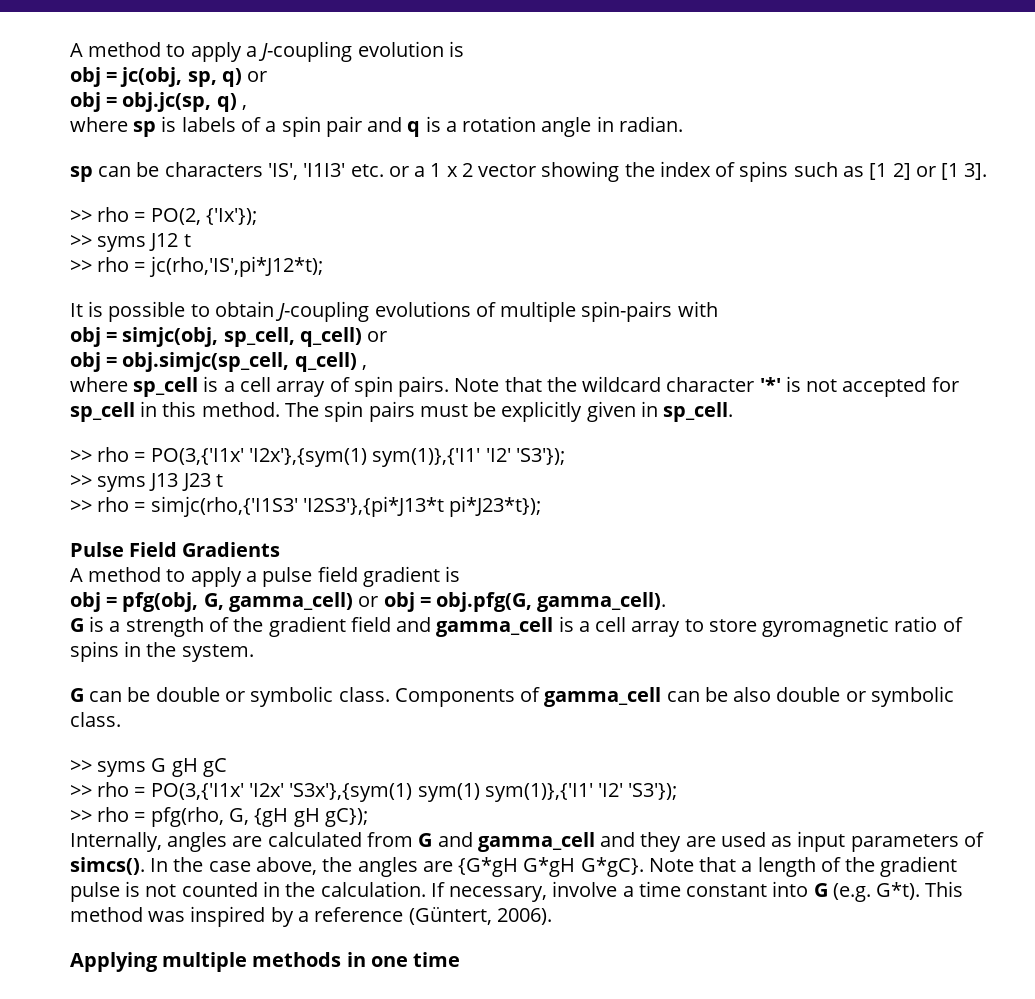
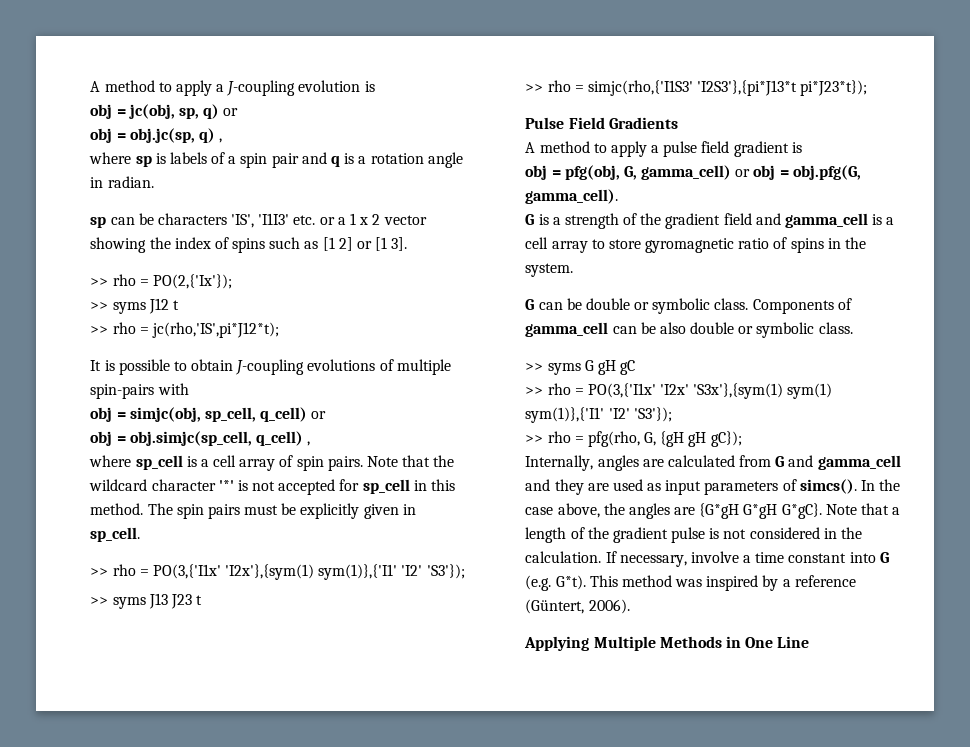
- >> rho = PO(2, {'Ix'});
+ >> rho = PO(2,{'Ix'});
- Note that a length of the gradient pulse is not counted in the calculation.
+ Note that a length of the gradient pulse is not considered in the calculation.
- Applying multiple methods in one time
+ Applying Multiple Methods in One Line

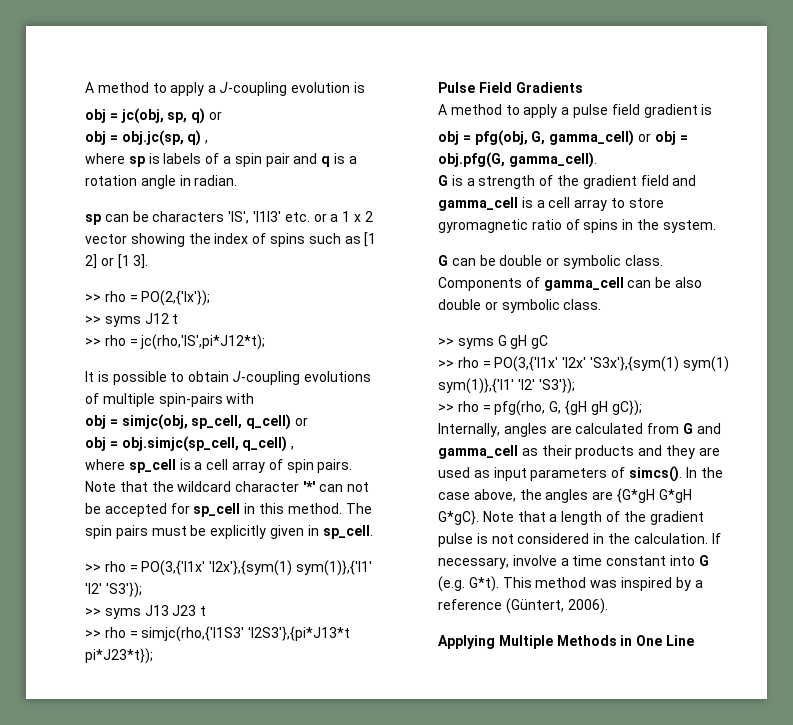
- Note that the wildcard character '*' is not accepted for sp_cell in this method.
+ Note that the wildcard character '*' can not be accepted for sp_cell in this method.
- Internally, angles are calculated from G and gamma_cell and they are used as input parameters of simcs().
+ Internally, angles are calculated from G and gamma_cell as their products and they are used as input parameters of simcs().

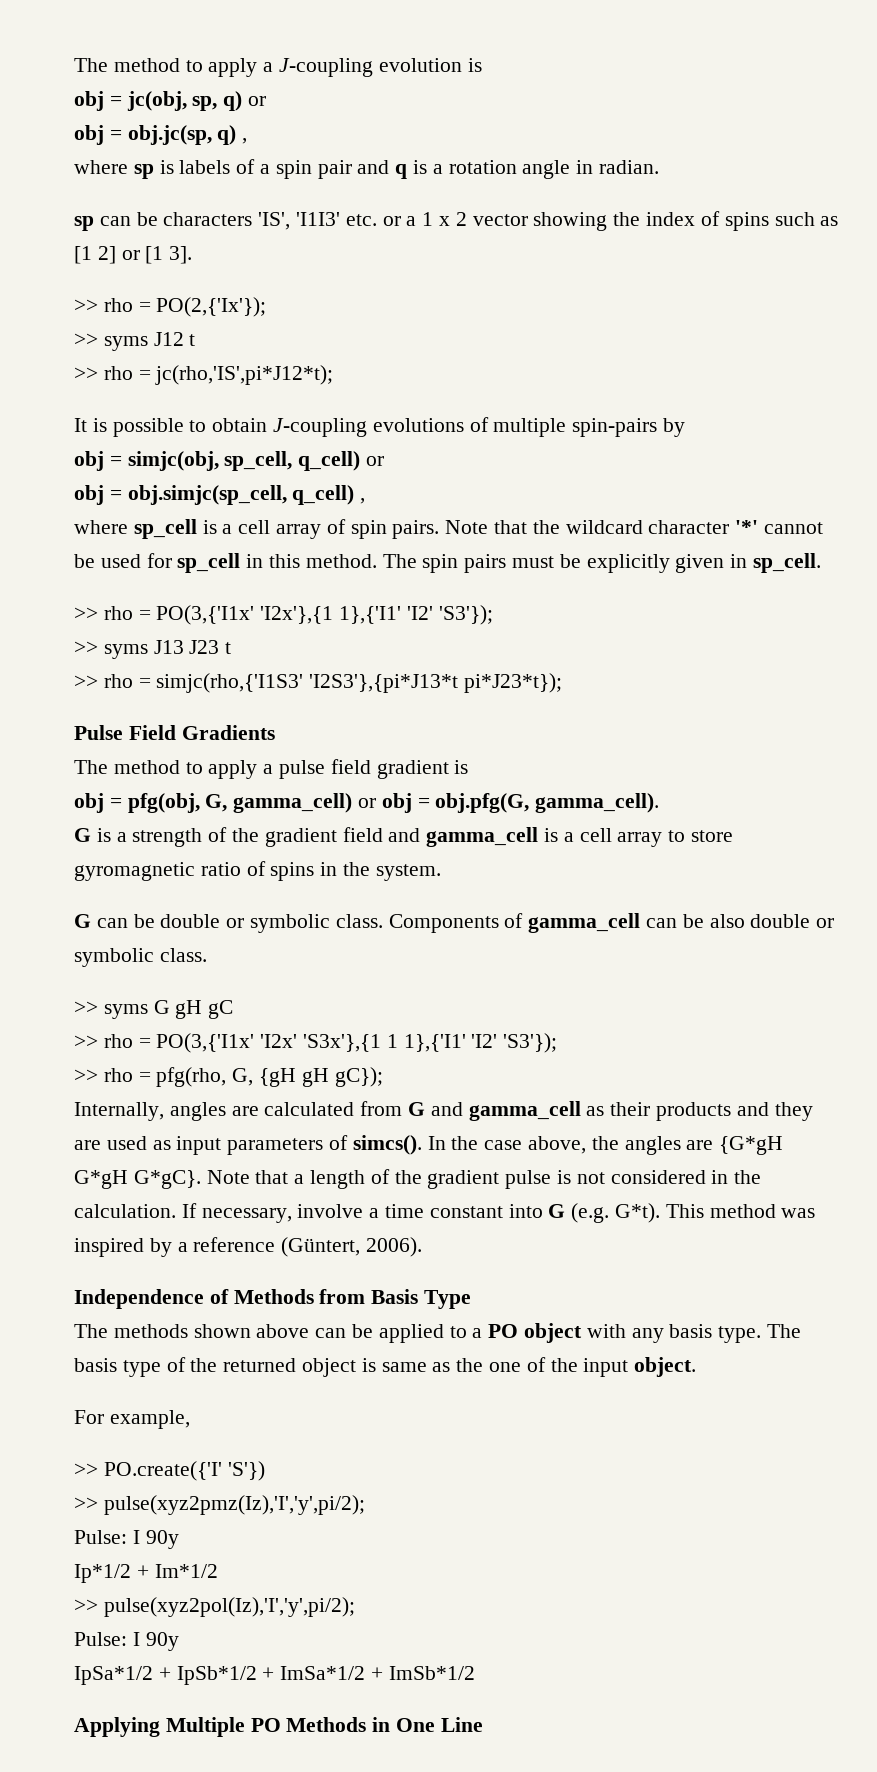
- A method to apply a J-coupling evolution is
+ The method to apply a J-coupling evolution is
- It is possible to obtain J-coupling evolutions of multiple spin-pairs with
+ It is possible to obtain J-coupling evolutions of multiple spin-pairs by
- Note that the wildcard character '*' can not be accepted for sp_cell in this method.
+ Note that the wildcard character '*' cannot be used for sp_cell in this method.
- >> rho = PO(3,{'I1x' 'I2x'},{sym(1) sym(1)},{'I1' 'I2' 'S3'});
+ >> rho = PO(3,{'I1x' 'I2x'},{1 1},{'I1' 'I2' 'S3'});
- A method to apply a pulse field gradient is
+ The method to apply a pulse field gradient is
- >> rho = PO(3,{'I1x' 'I2x' 'S3x'},{sym(1) sym(1) sym(1)},{'I1' 'I2' 'S3'});
+ >> rho = PO(3,{'I1x' 'I2x' 'S3x'},{1 1 1},{'I1' 'I2' 'S3'});
+ Independence of Methods from Basis Type
+ The methods shown above can be applied to a PO object with any basis type. The basis type of the returned object is same as the one of the input object.
+ For example,
+ >> PO.create({'I' 'S'})
+ >> pulse(xyz2pmz(Iz),'I','y',pi/2);
+ Pulse: I 90y
+ Ip*1/2 + Im*1/2
+ >> pulse(xyz2pol(Iz),'I','y',pi/2);
+ Pulse: I 90y
+ IpSa*1/2 + IpSb*1/2 + ImSa*1/2 + ImSb*1/2
- Applying Multiple Methods in One Line
+ Applying Multiple PO Methods in One Line

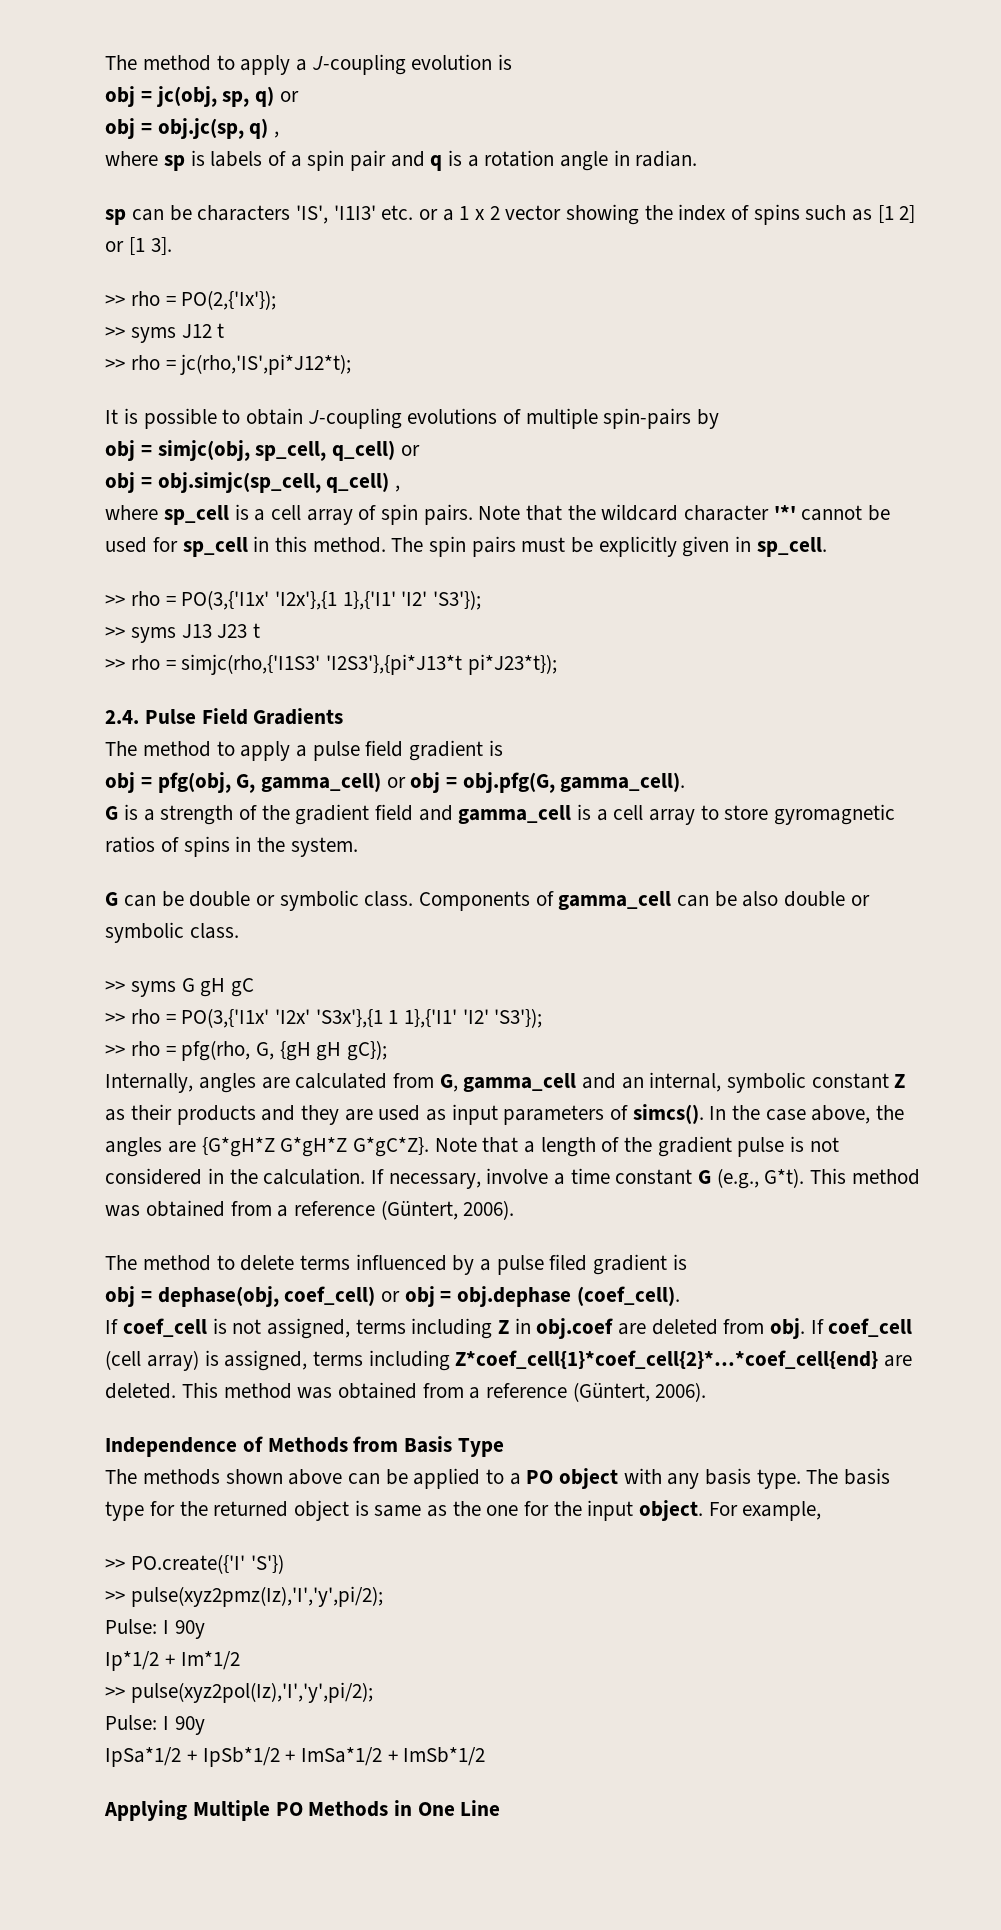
- Pulse Field Gradients
+ 2.4. Pulse Field Gradients
- G is a strength of the gradient field and gamma_cell is a cell array to store gyromagnetic ratio of spins in the system.
+ G is a strength of the gradient field and gamma_cell is a cell array to store gyromagnetic ratios of spins in the system.
- Internally, angles are calculated from G and gamma_cell as their products and they are used as input parameters of simcs().
+ Internally, angles are calculated from G, gamma_cell and an internal, symbolic constant Z as their products and they are used as input parameters of simcs().
- In the case above, the angles are {G*gH G*gH G*gC}.
+ In the case above, the angles are {G*gH*Z G*gH*Z G*gC*Z}.
- If necessary, involve a time constant into G (e.g. G*t). This method was inspired by a reference (Güntert, 2006).
+ If necessary, involve a time constant G (e.g., G*t). This method was obtained from a reference (Güntert, 2006).
+ The method to delete terms influenced by a pulse filed gradient is
+ obj = dephase(obj, coef_cell) or obj = obj.dephase (coef_cell).
+ If coef_cell is not assigned, terms including Z in obj.coef are deleted from obj. If coef_cell (cell array) is assigned, terms including Z*coef_cell{1}*coef_cell{2}*…*coef_cell{end} are deleted. This method was obtained from a reference (Güntert, 2006).
- The basis type of the returned object is same as the one of the input object.
- For example,
+ The basis type for the returned object is same as the one for the input object. For example,

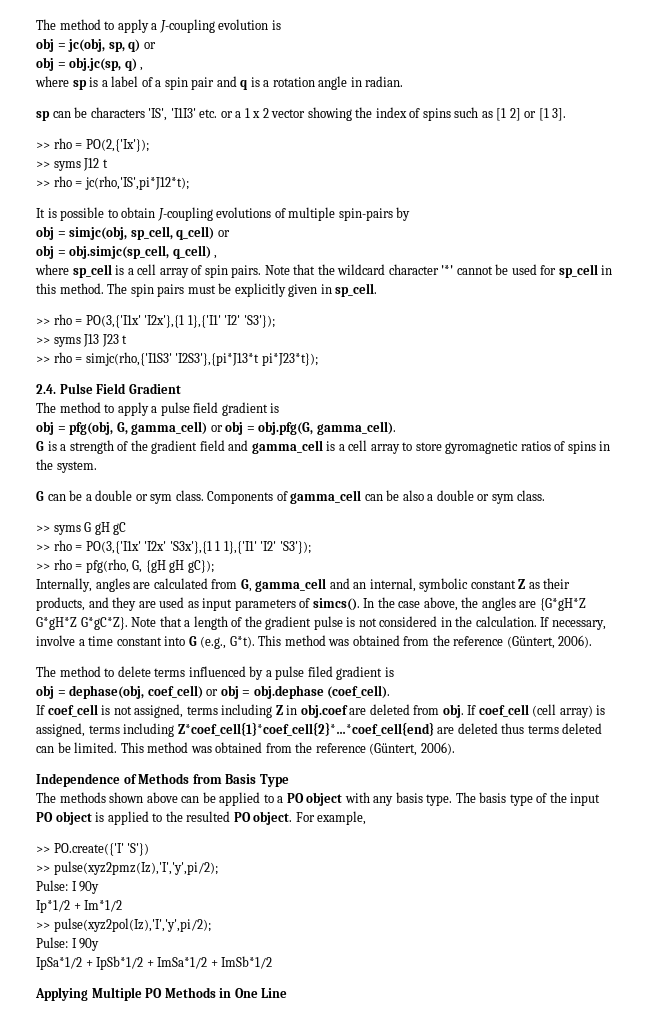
- where sp is labels of a spin pair and q is a rotation angle in radian.
+ where sp is a label of a spin pair and q is a rotation angle in radian.
- 2.4. Pulse Field Gradients
+ 2.4. Pulse Field Gradient
- G can be double or symbolic class.
+ G can be a double or sym class.
- Components of gamma_cell can be also double or symbolic class.
+ Components of gamma_cell can be also a double or sym class.
- Internally, angles are calculated from G, gamma_cell and an internal, symbolic constant Z as their products and they are used as input parameters of simcs().
+ Internally, angles are calculated from G, gamma_cell and an internal, symbolic constant Z as their products, and they are used as input parameters of simcs().
- If necessary, involve a time constant G (e.g., G*t). This method was obtained from a reference (Güntert, 2006).
+ If necessary, involve a time constant into G (e.g., G*t). This method was obtained from the reference (Güntert, 2006).
- If coef_cell (cell array) is assigned, terms including Z*coef_cell{1}*coef_cell{2}*…*coef_cell{end} are deleted. This method was obtained from a reference (Güntert, 2006).
+ If coef_cell (cell array) is assigned, terms including Z*coef_cell{1}*coef_cell{2}*…*coef_cell{end} are deleted thus terms deleted can be limited. This method was obtained from the reference (Güntert, 2006).
- The basis type for the returned object is same as the one for the input object.
+ The basis type of the input PO object is applied to the resulted PO object.

